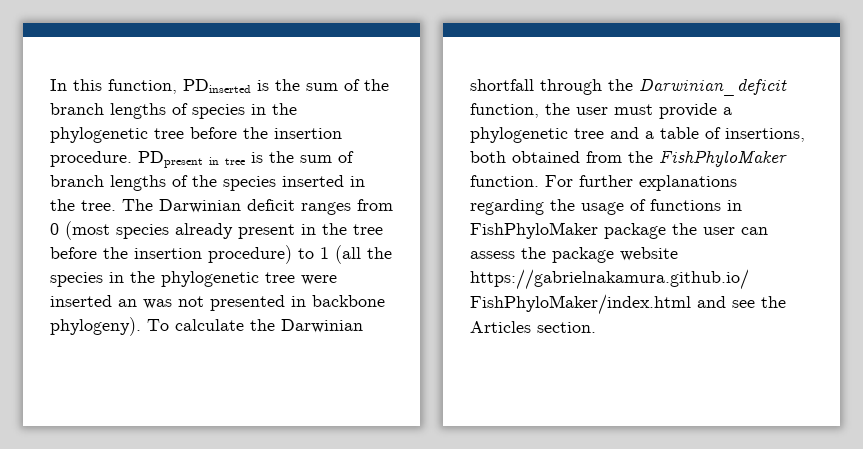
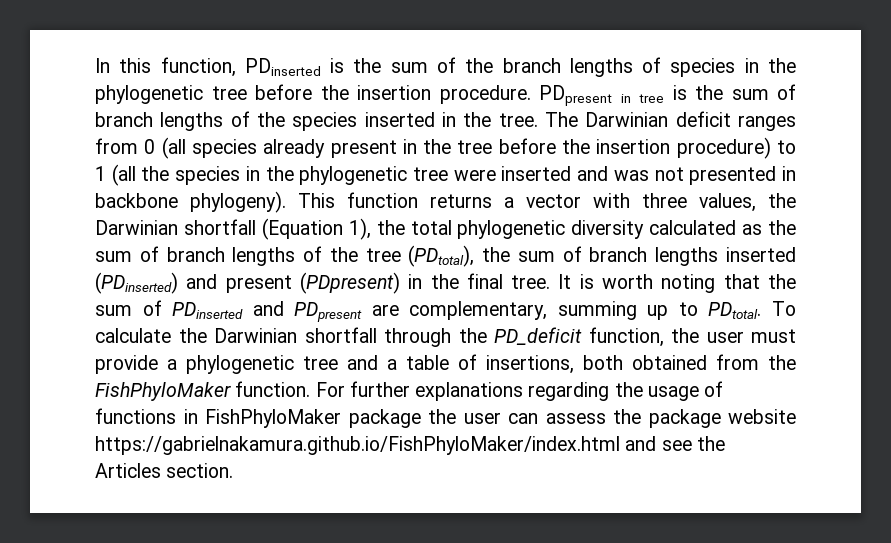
- The Darwinian deficit ranges from 0 (most species already present in the tree before the insertion procedure) to 1 (all the species in the phylogenetic tree were inserted an was not presented in backbone phylogeny).
+ The Darwinian deficit ranges from 0 (all species already present in the tree before the insertion procedure) to 1 (all the species in the phylogenetic tree were inserted and was not presented in backbone phylogeny).
+ This function returns a vector with three values, the Darwinian shortfall (Equation 1), the total phylogenetic diversity calculated as the sum of branch lengths of the tree (PDtotal), the sum of branch lengths inserted (PDinserted) and present (PDpresent) in the final tree. It is worth noting that the sum of PDinserted and PDpresent are complementary, summing up to PDtotal.
- To calculate the Darwinian shortfall through the Darwinian_deficit function, the user must provide a phylogenetic tree and a table of insertions, both obtained from the FishPhyloMaker function.
+ To calculate the Darwinian shortfall through the PD_deficit function, the user must provide a phylogenetic tree and a table of insertions, both obtained from the FishPhyloMaker function.

